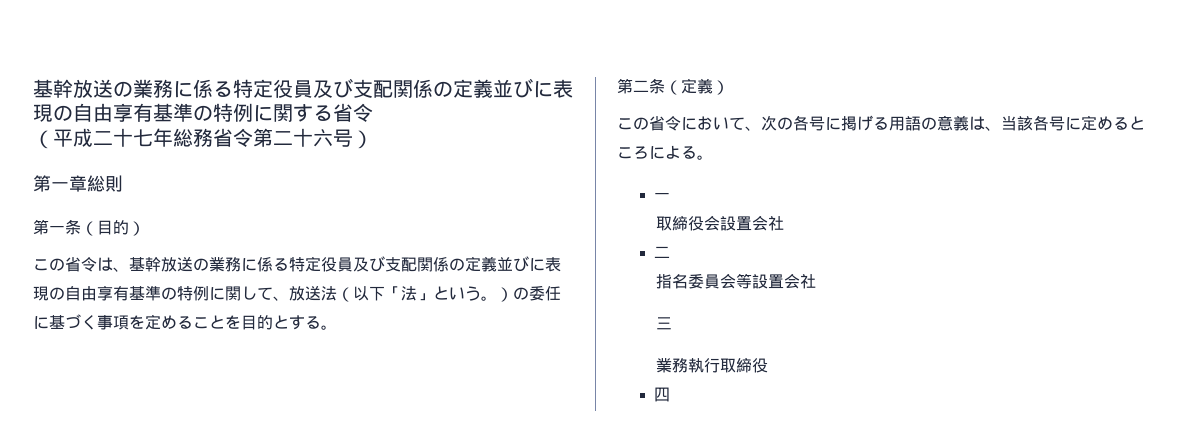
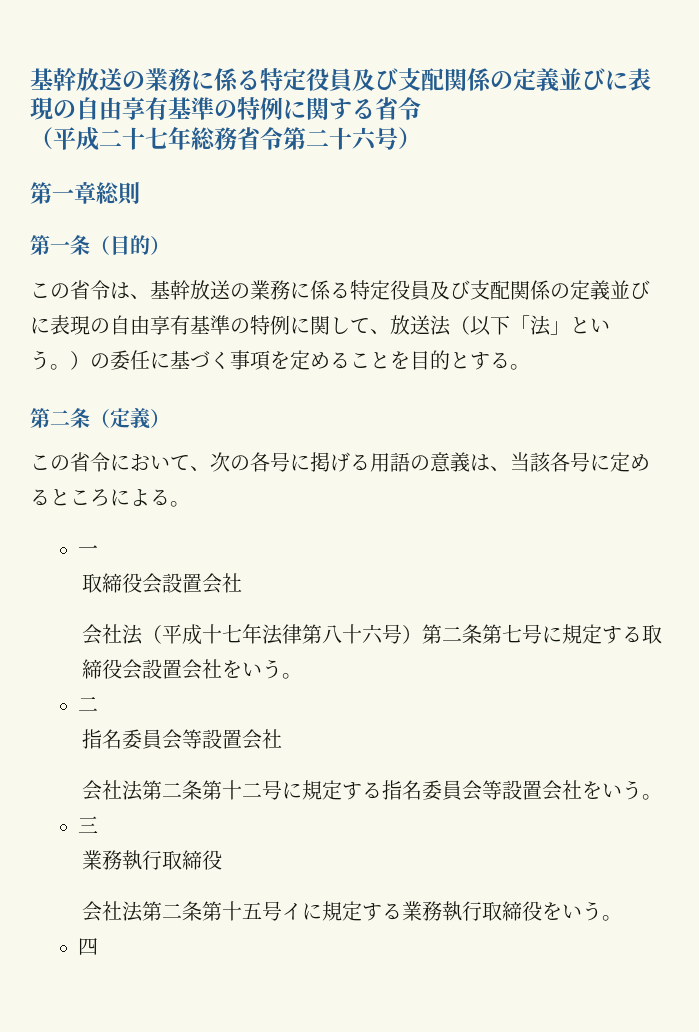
+ 会社法（平成十七年法律第八十六号）第二条第七号に規定する取締役会設置会社をいう。
+ 会社法第二条第十二号に規定する指名委員会等設置会社をいう。
  三
  業務執行取締役
+ 会社法第二条第十五号イに規定する業務執行取締役をいう。

